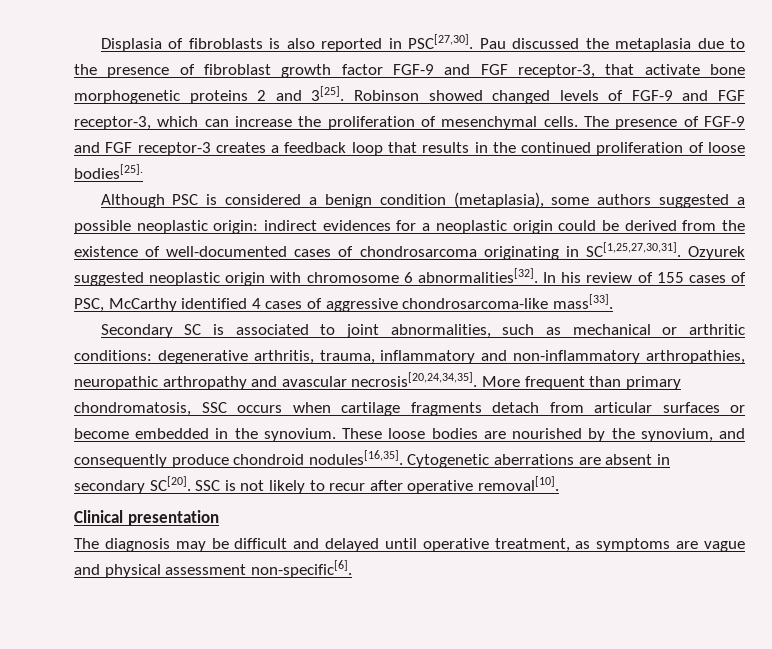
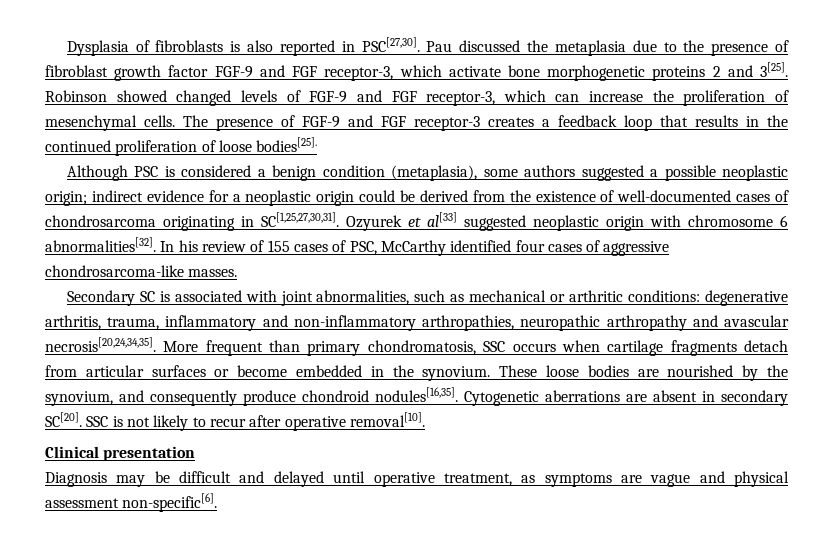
- Displasia of fibroblasts is also reported in PSC[27,30].
+ Dysplasia of fibroblasts is also reported in PSC[27,30].
- Pau discussed the metaplasia due to the presence of fibroblast growth factor FGF-9 and FGF receptor-3, that activate bone morphogenetic proteins 2 and 3[25].
+ Pau discussed the metaplasia due to the presence of fibroblast growth factor FGF-9 and FGF receptor-3, which activate bone morphogenetic proteins 2 and 3[25].
- Although PSC is considered a benign condition (metaplasia), some authors suggested a possible neoplastic origin: indirect evidences for a neoplastic origin could be derived from the existence of well-documented cases of chondrosarcoma originating in SC[1,25,27,30,31].
+ Although PSC is considered a benign condition (metaplasia), some authors suggested a possible neoplastic origin; indirect evidence for a neoplastic origin could be derived from the existence of well-documented cases of chondrosarcoma originating in SC[1,25,27,30,31].
- Ozyurek suggested neoplastic origin with chromosome 6 abnormalities[32].
+ Ozyurek et al[33] suggested neoplastic origin with chromosome 6 abnormalities[32].
- In his review of 155 cases of PSC, McCarthy identified 4 cases of aggressive chondrosarcoma-like mass[33].
+ In his review of 155 cases of PSC, McCarthy identified four cases of aggressive chondrosarcoma-like masses.
- Secondary SC is associated to joint abnormalities, such as mechanical or arthritic conditions: degenerative arthritis, trauma, inflammatory and non-inflammatory arthropathies, neuropathic arthropathy and avascular necrosis[20,24,34,35].
+ Secondary SC is associated with joint abnormalities, such as mechanical or arthritic conditions: degenerative arthritis, trauma, inflammatory and non-inflammatory arthropathies, neuropathic arthropathy and avascular necrosis[20,24,34,35].
- The diagnosis may be difficult and delayed until operative treatment, as symptoms are vague and physical assessment non-specific[6].
+ Diagnosis may be difficult and delayed until operative treatment, as symptoms are vague and physical assessment non-specific[6].

